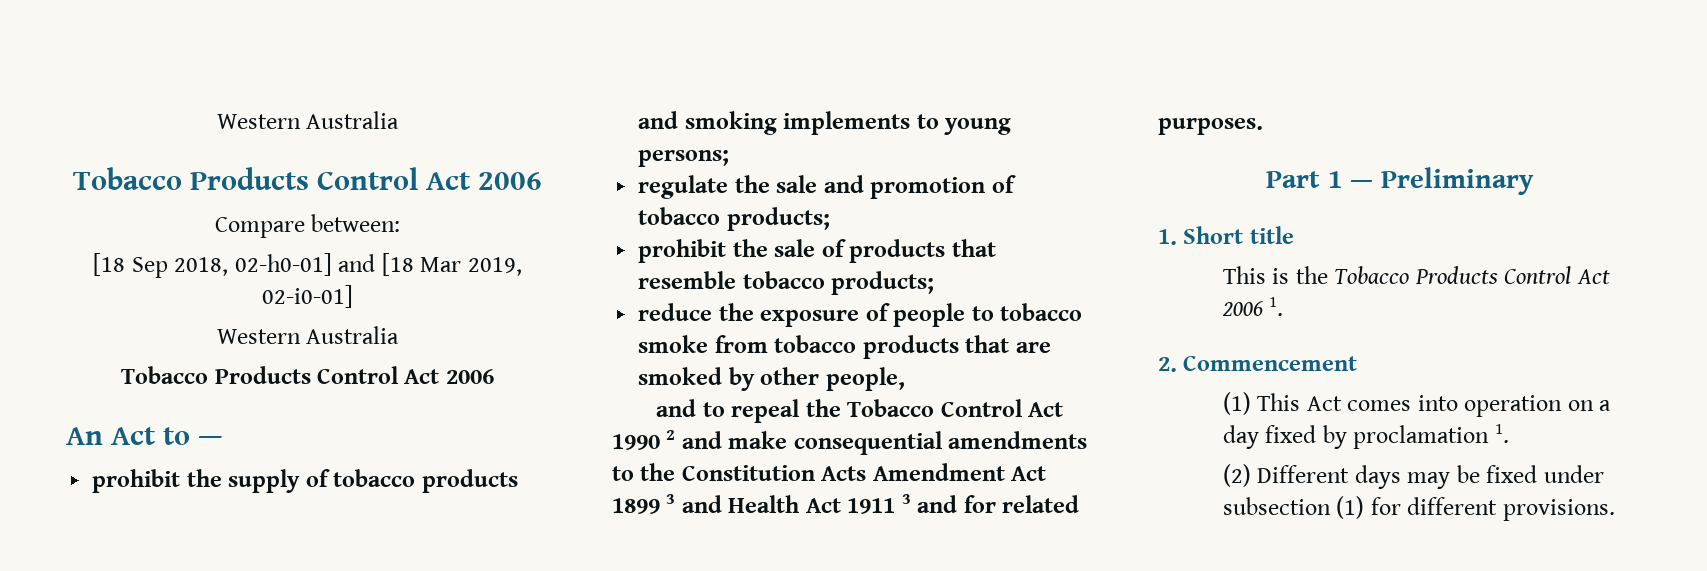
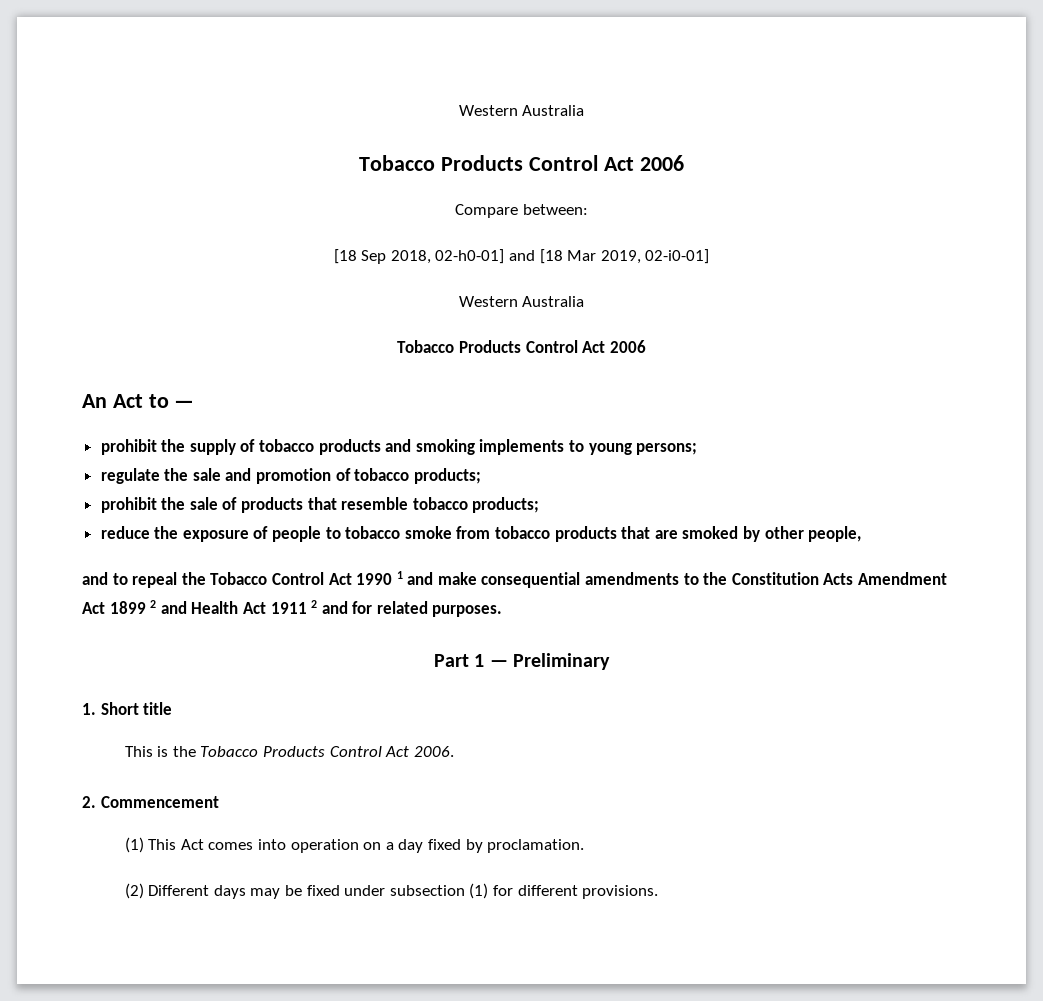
- and to repeal the Tobacco Control Act 1990 2 and make consequential amendments to the Constitution Acts Amendment Act 1899 3 and Health Act 1911 3 and for related purposes.
+ and to repeal the Tobacco Control Act 1990 1 and make consequential amendments to the Constitution Acts Amendment Act 1899 2 and Health Act 1911 2 and for related purposes.
- This is the Tobacco Products Control Act 2006 1.
+ This is the Tobacco Products Control Act 2006.
- (1) This Act comes into operation on a day fixed by proclamation 1.
+ (1) This Act comes into operation on a day fixed by proclamation.

